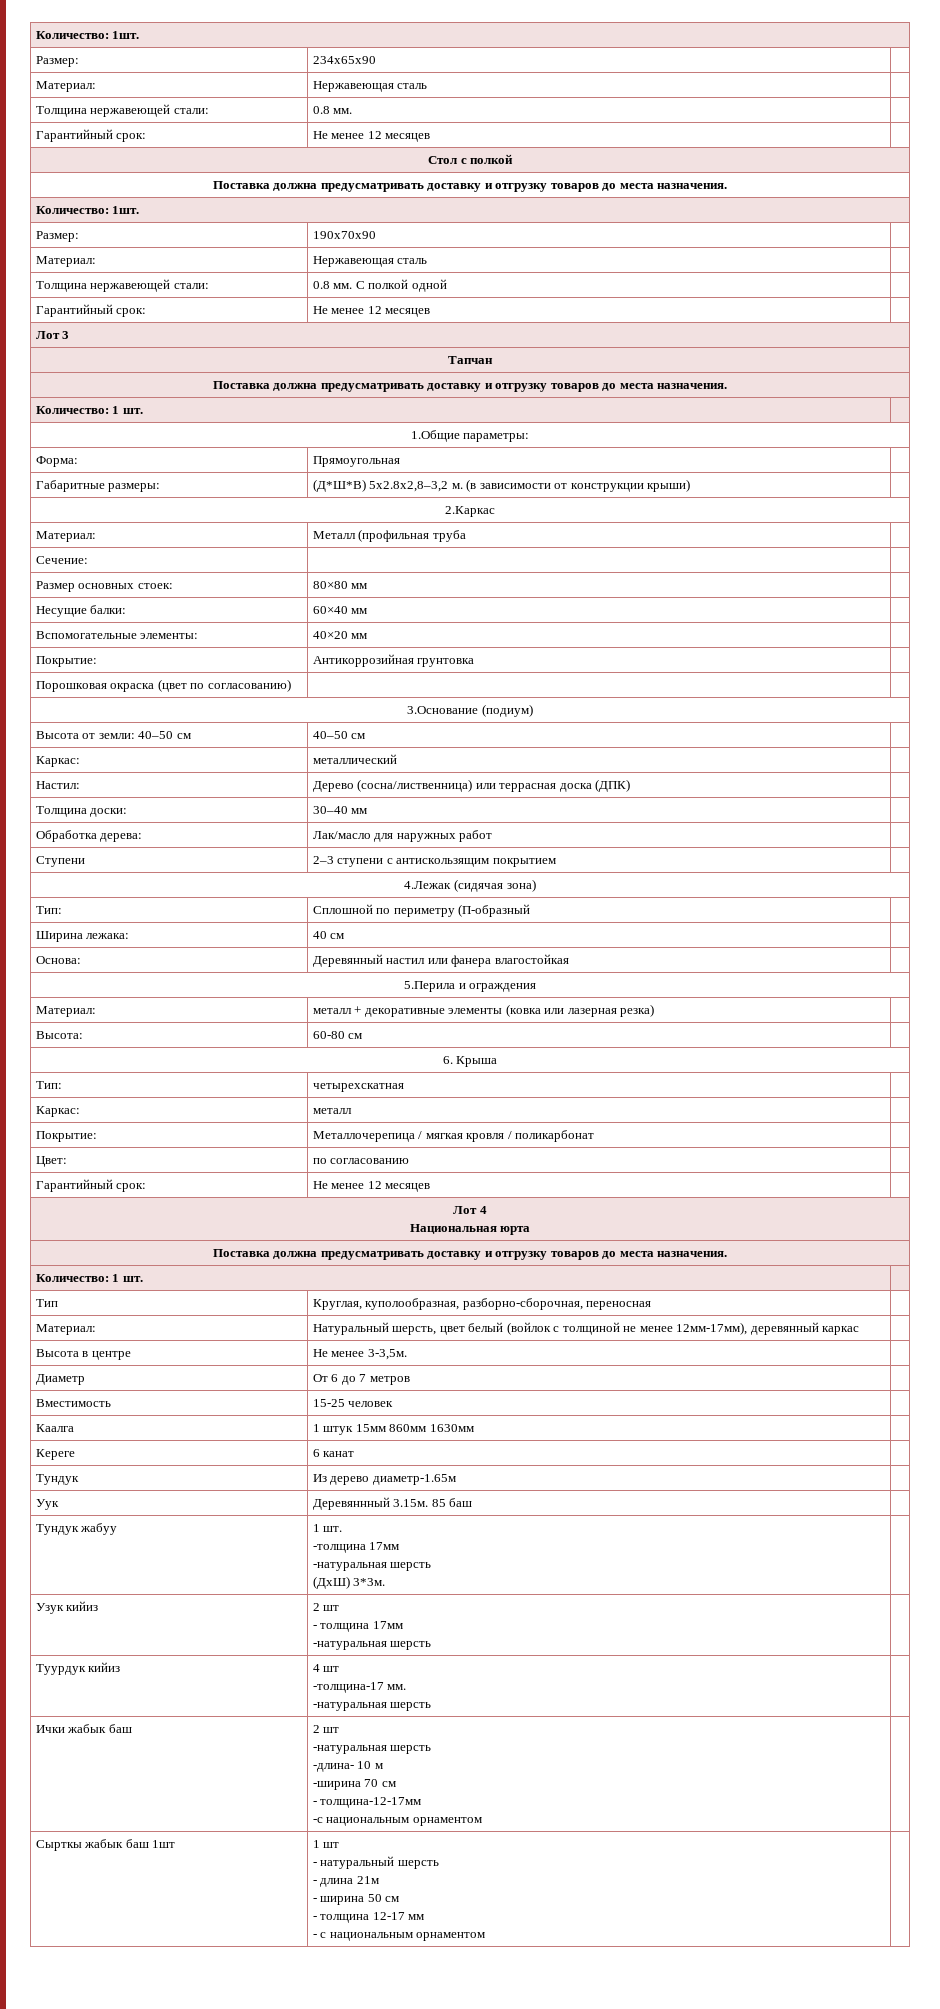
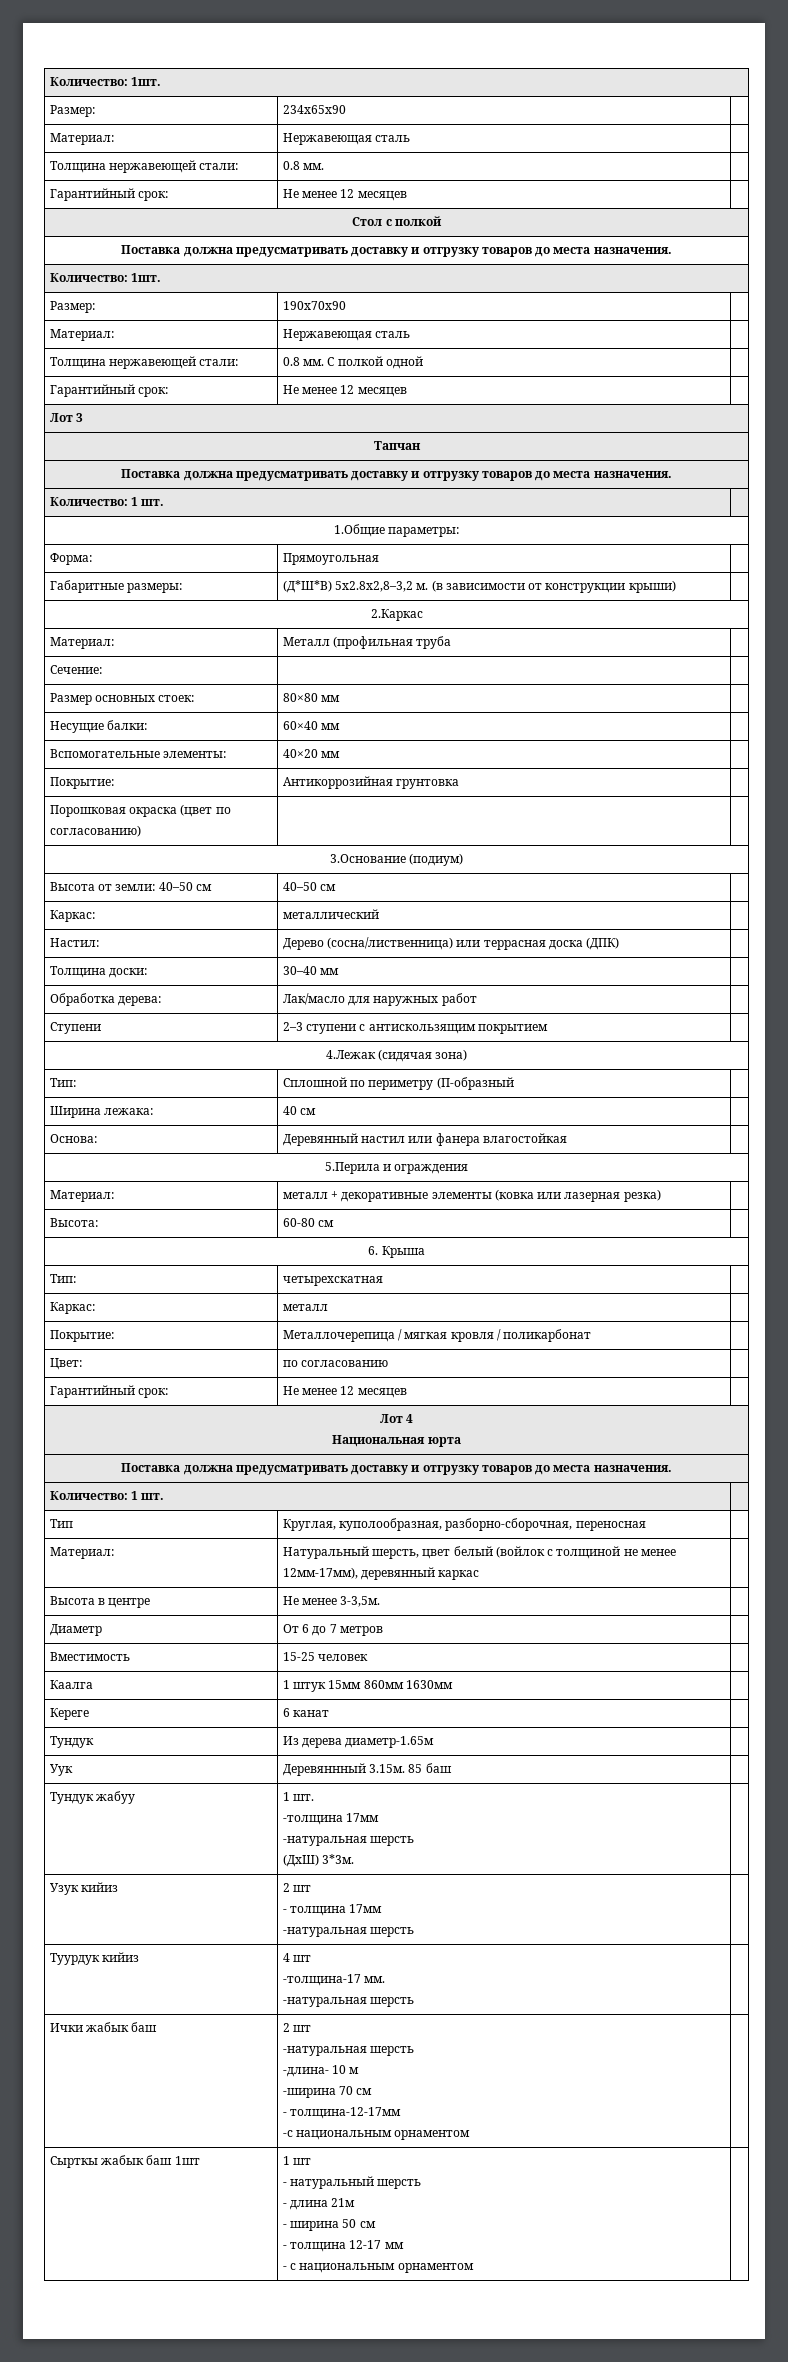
- Тундук | Из дерево диаметр-1.65м |
+ Тундук | Из дерева диаметр-1.65м |

